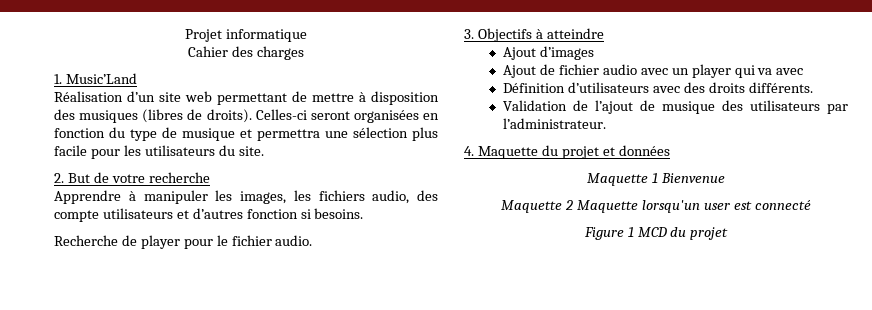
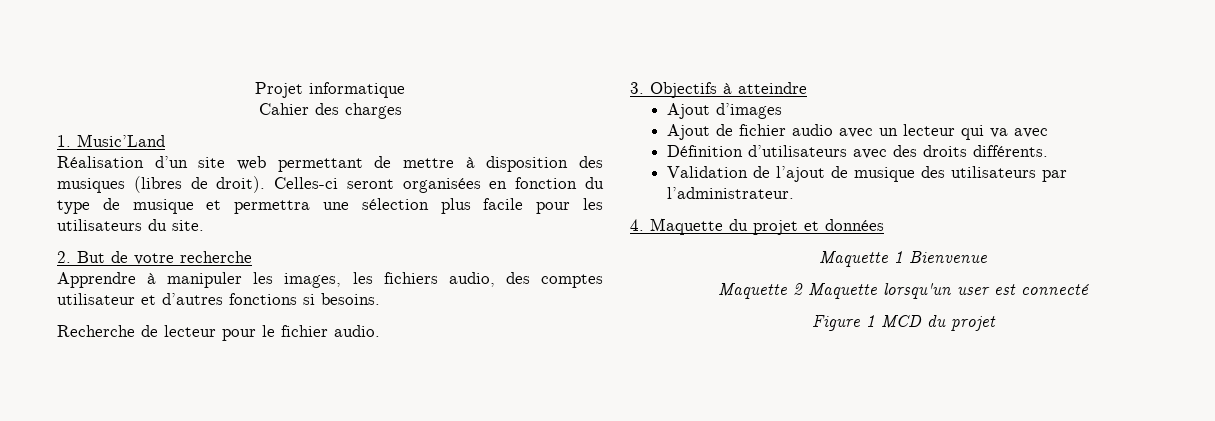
- Réalisation d’un site web permettant de mettre à disposition des musiques (libres de droits).
+ Réalisation d’un site web permettant de mettre à disposition des musiques (libres de droit).
- Apprendre à manipuler les images, les fichiers audio, des compte utilisateurs et d’autres fonction si besoins.
+ Apprendre à manipuler les images, les fichiers audio, des comptes utilisateur et d’autres fonctions si besoins.
- Recherche de player pour le fichier audio.
+ Recherche de lecteur pour le fichier audio.
- Ajout de fichier audio avec un player qui va avec
+ Ajout de fichier audio avec un lecteur qui va avec

